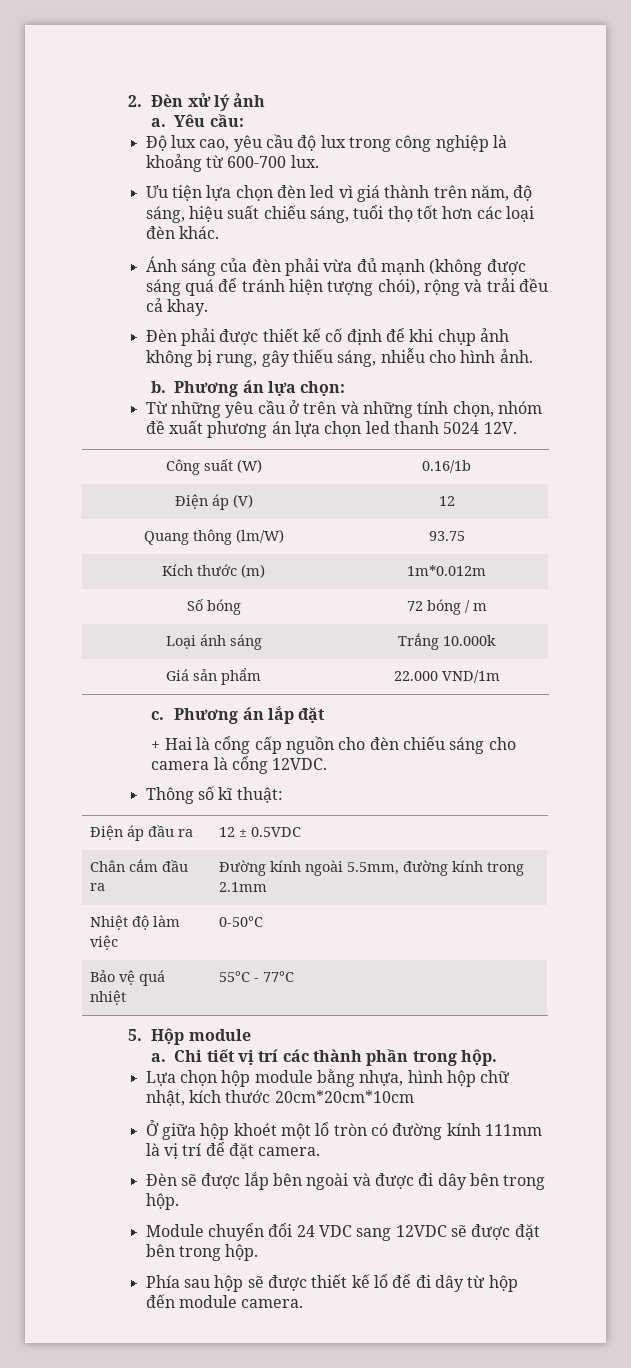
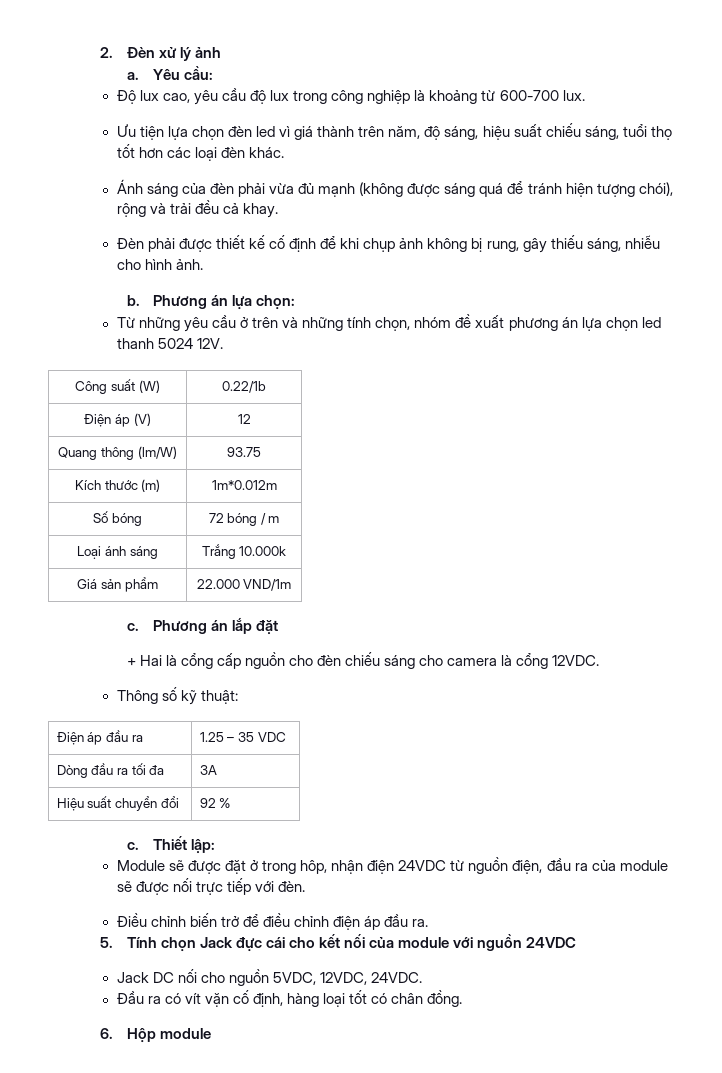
- Công suất (W) | 0.16/1b
+ Công suất (W) | 0.22/1b
- Thông số kĩ thuật:
+ Thông số kỹ thuật:
- Điện áp đầu ra | 12 ± 0.5VDC
- Chân cắm đầu ra | Đường kính ngoài 5.5mm, đường kính trong 2.1mm
- Nhiệt độ làm việc | 0-50°C
- Bảo vệ quá nhiệt | 55°C - 77°C
- 5. Hộp module
- a. Chi tiết vị trí các thành phần trong hộp.
- Lựa chọn hộp module bằng nhựa, hình hộp chữ nhật, kích thước 20cm*20cm*10cm
- Ở giữa hộp khoét một lổ tròn có đường kính 111mm là vị trí để đặt camera.
- Đèn sẽ được lắp bên ngoài và được đi dây bên trong hộp.
- Module chuyển đổi 24 VDC sang 12VDC sẽ được đặt bên trong hộp.
- Phía sau hộp sẽ được thiết kế lổ để đi dây từ hộp đến module camera.
+ Điện áp đầu ra | 1.25 – 35 VDC
+ Dòng đầu ra tối đa | 3A
+ Hiệu suất chuyển đổi | 92 %
+ c. Thiết lập:
+ Module sẽ được đặt ở trong hôp, nhận điện 24VDC từ nguồn điện, đầu ra của module sẽ được nối trực tiếp với đèn.
+ Điều chỉnh biến trở để điều chỉnh điện áp đầu ra.
+ 5. Tính chọn Jack đực cái cho kết nối của module với nguồn 24VDC
+ Jack DC nối cho nguồn 5VDC, 12VDC, 24VDC.
+ Đầu ra có vít vặn cố định, hàng loại tốt có chân đồng.
+ 6. Hộp module

